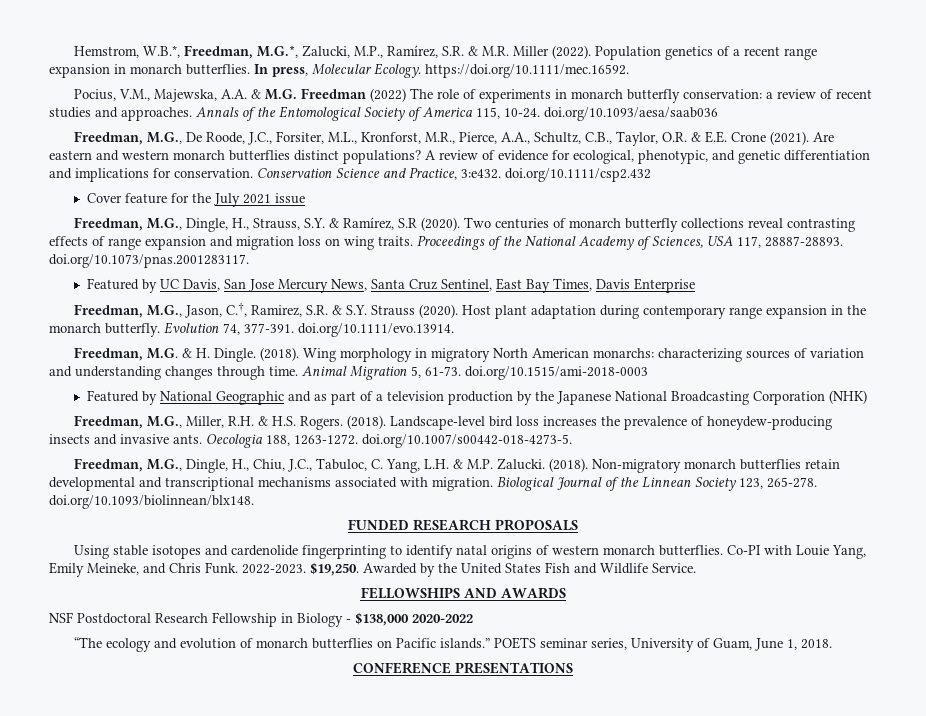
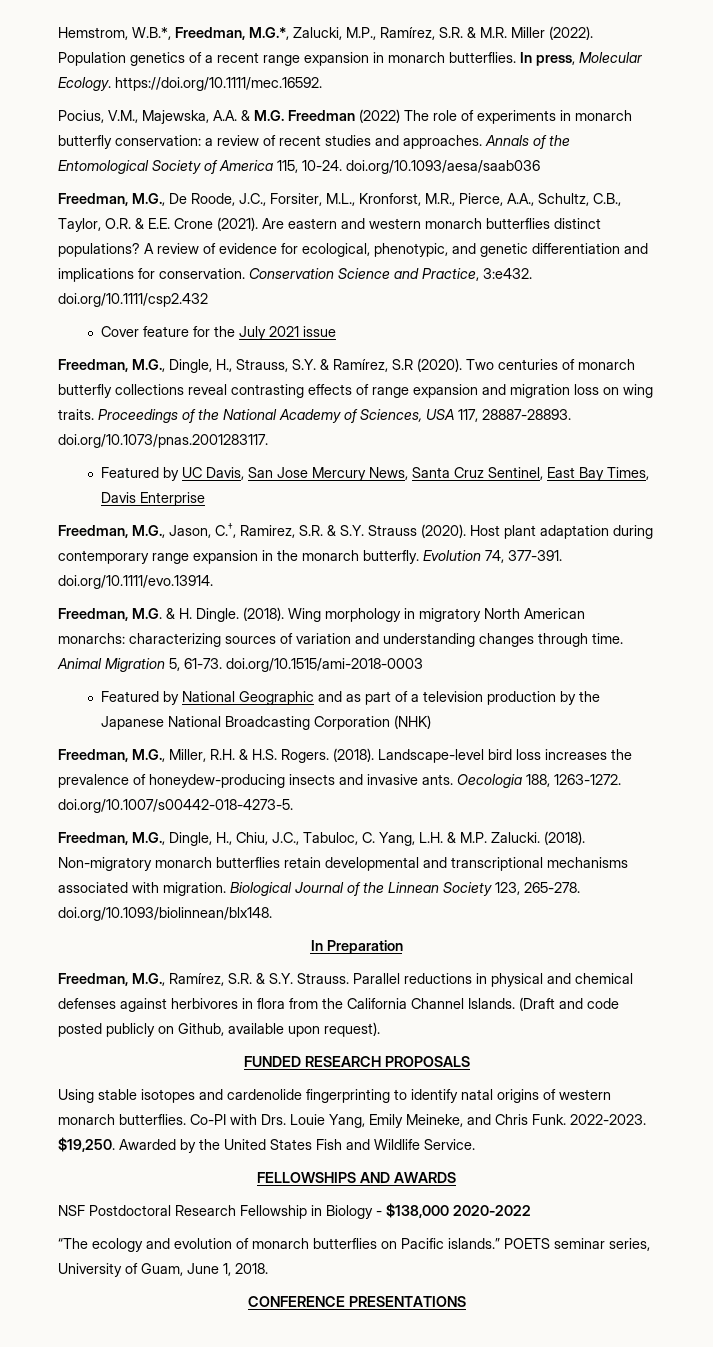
+ In Preparation
+ Freedman, M.G., Ramírez, S.R. & S.Y. Strauss. Parallel reductions in physical and chemical defenses against herbivores in flora from the California Channel Islands. (Draft and code posted publicly on Github, available upon request).
- Co-PI with Louie Yang, Emily Meineke, and Chris Funk.
+ Co-PI with Drs. Louie Yang, Emily Meineke, and Chris Funk.

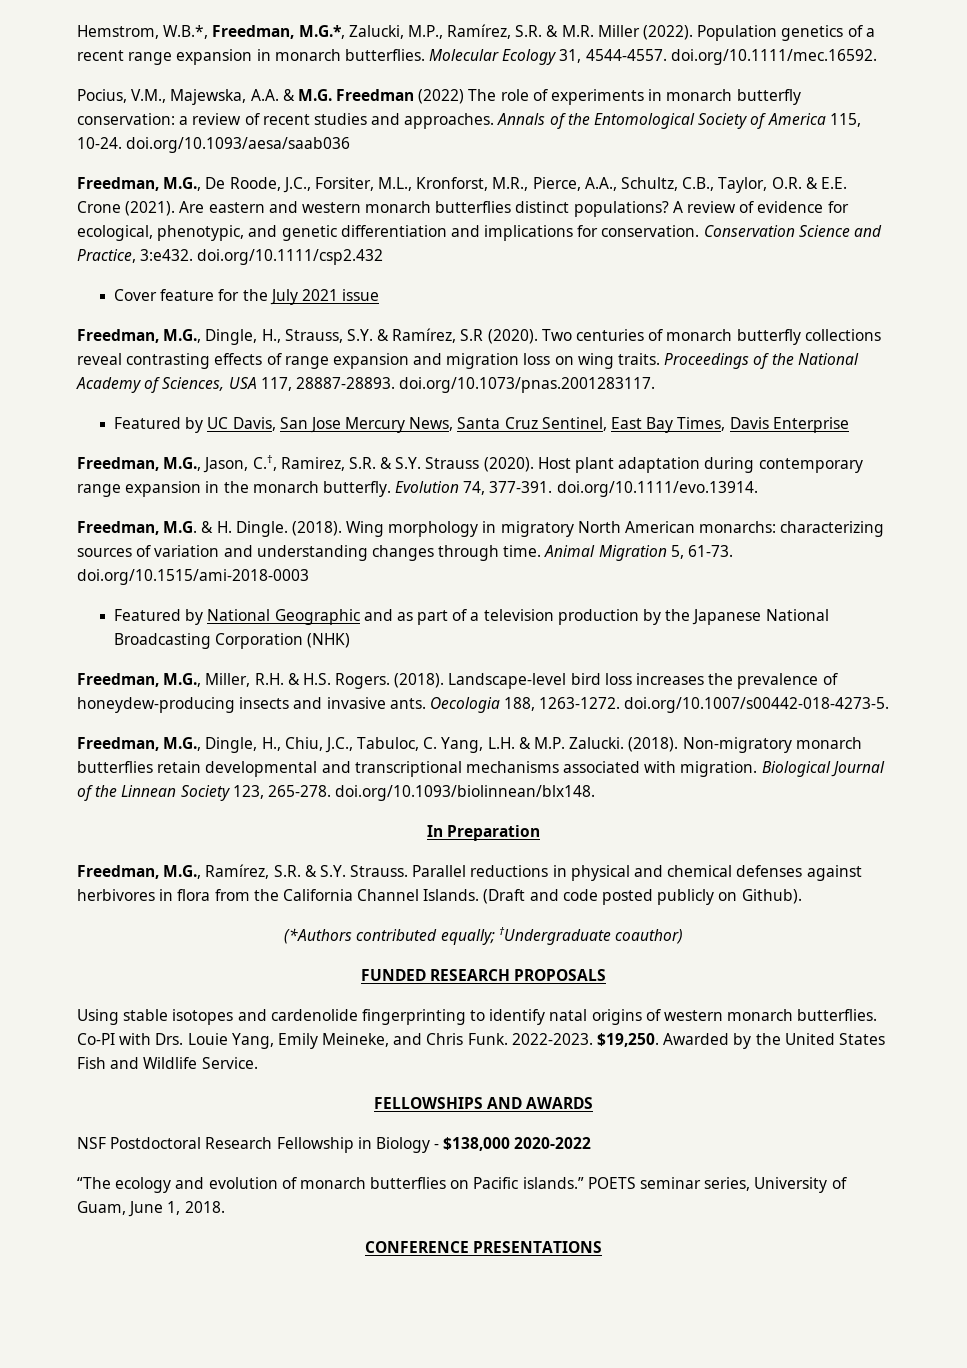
- In press, Molecular Ecology. https://doi.org/10.1111/mec.16592.
+ Molecular Ecology 31, 4544-4557. doi.org/10.1111/mec.16592.
- (Draft and code posted publicly on Github, available upon request).
+ (Draft and code posted publicly on Github).
+ (*Authors contributed equally; †Undergraduate coauthor)

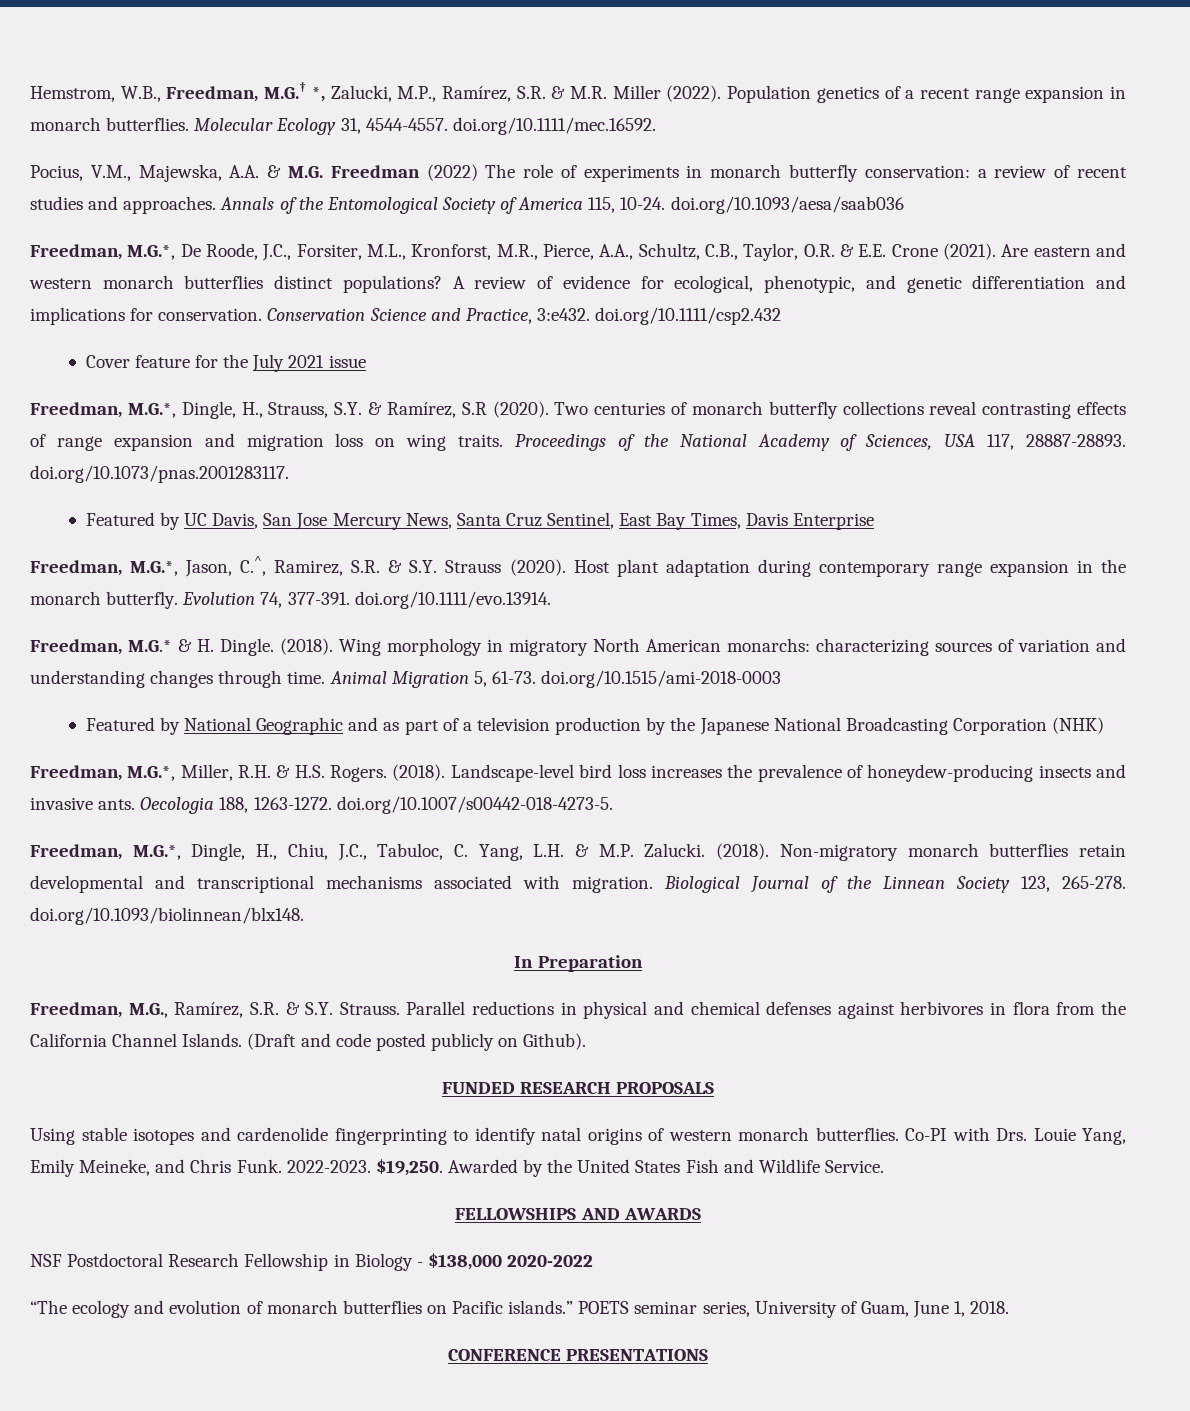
- Hemstrom, W.B.*, Freedman, M.G.*, Zalucki, M.P., Ramírez, S.R. & M.R. Miller (2022).
+ Hemstrom, W.B., Freedman, M.G.† *, Zalucki, M.P., Ramírez, S.R. & M.R. Miller (2022).
- Freedman, M.G., De Roode, J.C., Forsiter, M.L., Kronforst, M.R., Pierce, A.A., Schultz, C.B., Taylor, O.R. & E.E. Crone (2021).
+ Freedman, M.G.*, De Roode, J.C., Forsiter, M.L., Kronforst, M.R., Pierce, A.A., Schultz, C.B., Taylor, O.R. & E.E. Crone (2021).
- Freedman, M.G., Dingle, H., Strauss, S.Y. & Ramírez, S.R (2020).
+ Freedman, M.G.*, Dingle, H., Strauss, S.Y. & Ramírez, S.R (2020).
- Freedman, M.G., Jason, C.†, Ramirez, S.R. & S.Y. Strauss (2020).
+ Freedman, M.G.*, Jason, C.^, Ramirez, S.R. & S.Y. Strauss (2020).
- Freedman, M.G. & H. Dingle.
+ Freedman, M.G.* & H. Dingle.
- Freedman, M.G., Miller, R.H. & H.S. Rogers.
+ Freedman, M.G.*, Miller, R.H. & H.S. Rogers.
- Freedman, M.G., Dingle, H., Chiu, J.C., Tabuloc, C. Yang, L.H. & M.P. Zalucki.
+ Freedman, M.G.*, Dingle, H., Chiu, J.C., Tabuloc, C. Yang, L.H. & M.P. Zalucki.
- (*Authors contributed equally; †Undergraduate coauthor)

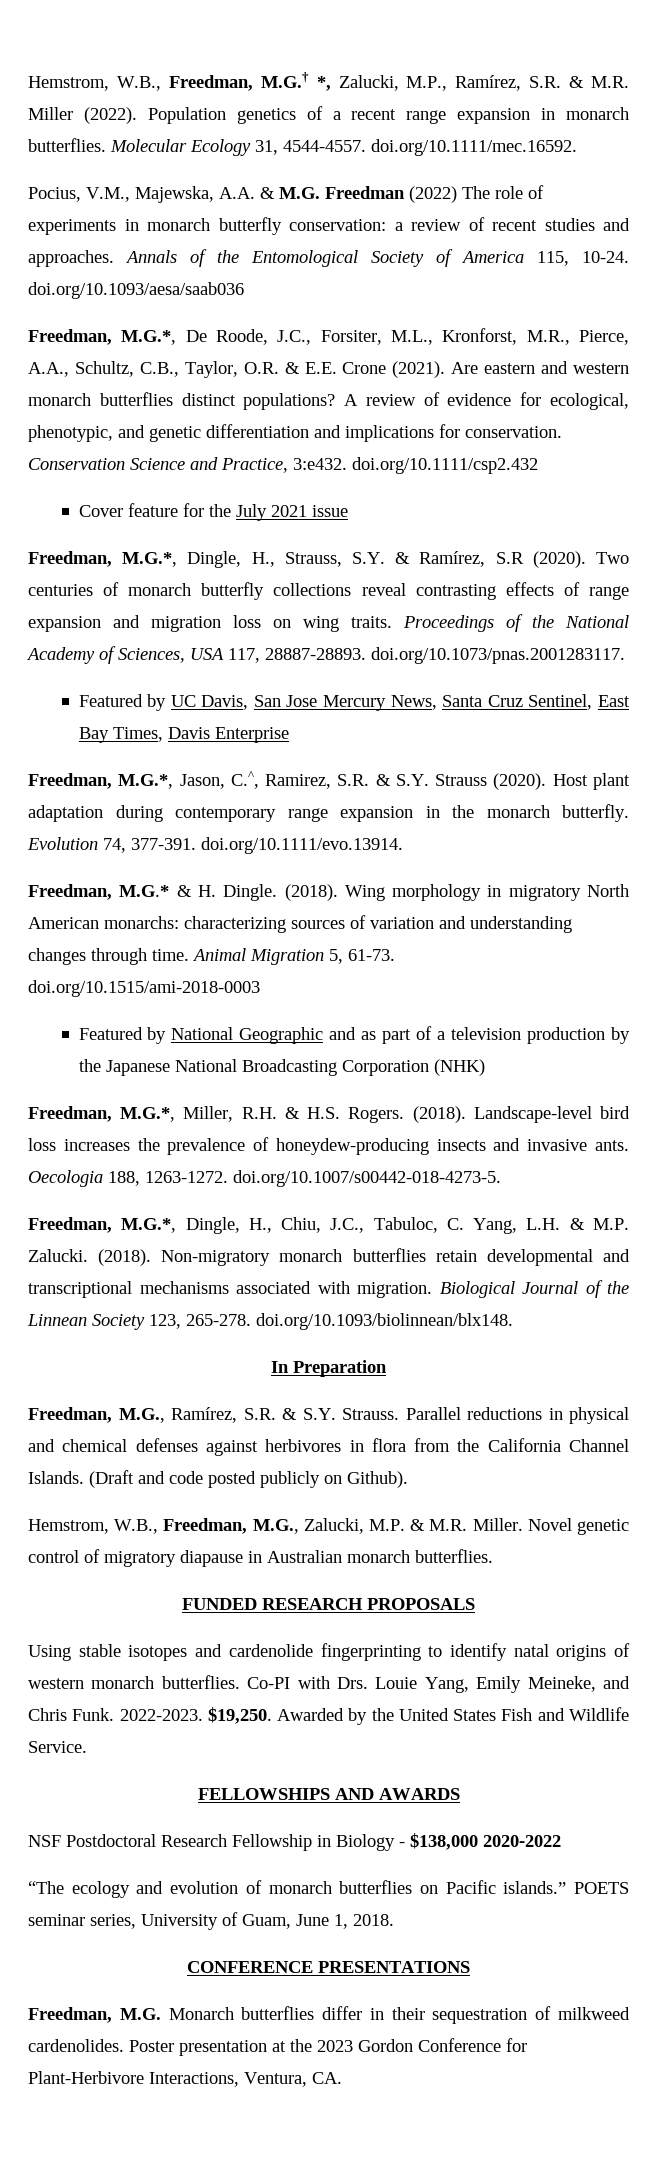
+ Hemstrom, W.B., Freedman, M.G., Zalucki, M.P. & M.R. Miller. Novel genetic control of migratory diapause in Australian monarch butterflies.
+ Freedman, M.G. Monarch butterflies differ in their sequestration of milkweed cardenolides. Poster presentation at the 2023 Gordon Conference for Plant-Herbivore Interactions, Ventura, CA.

